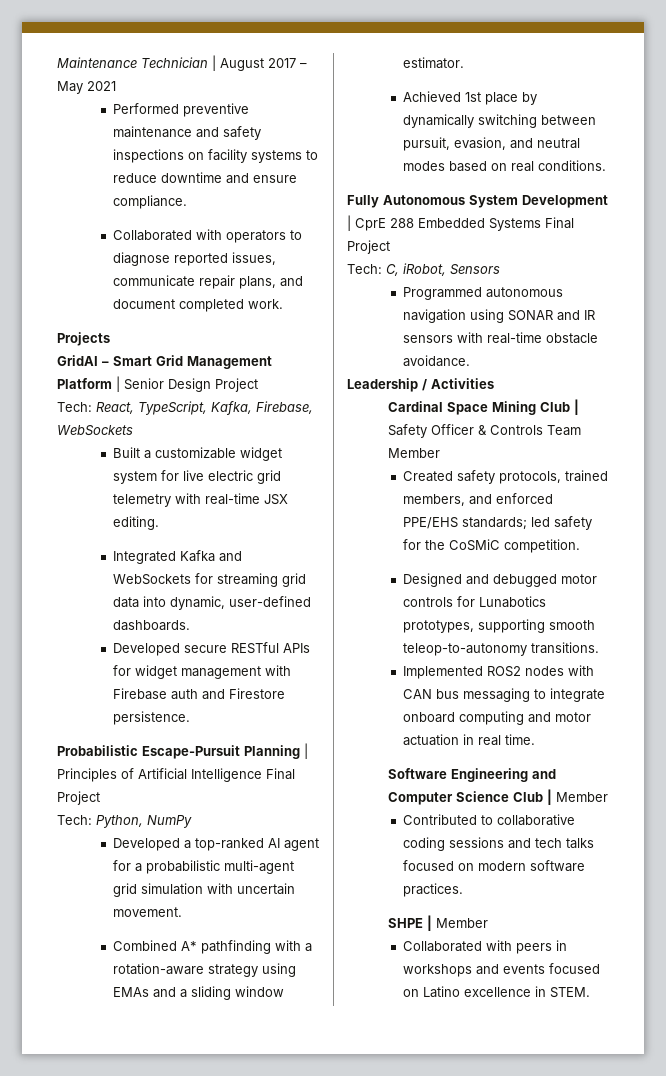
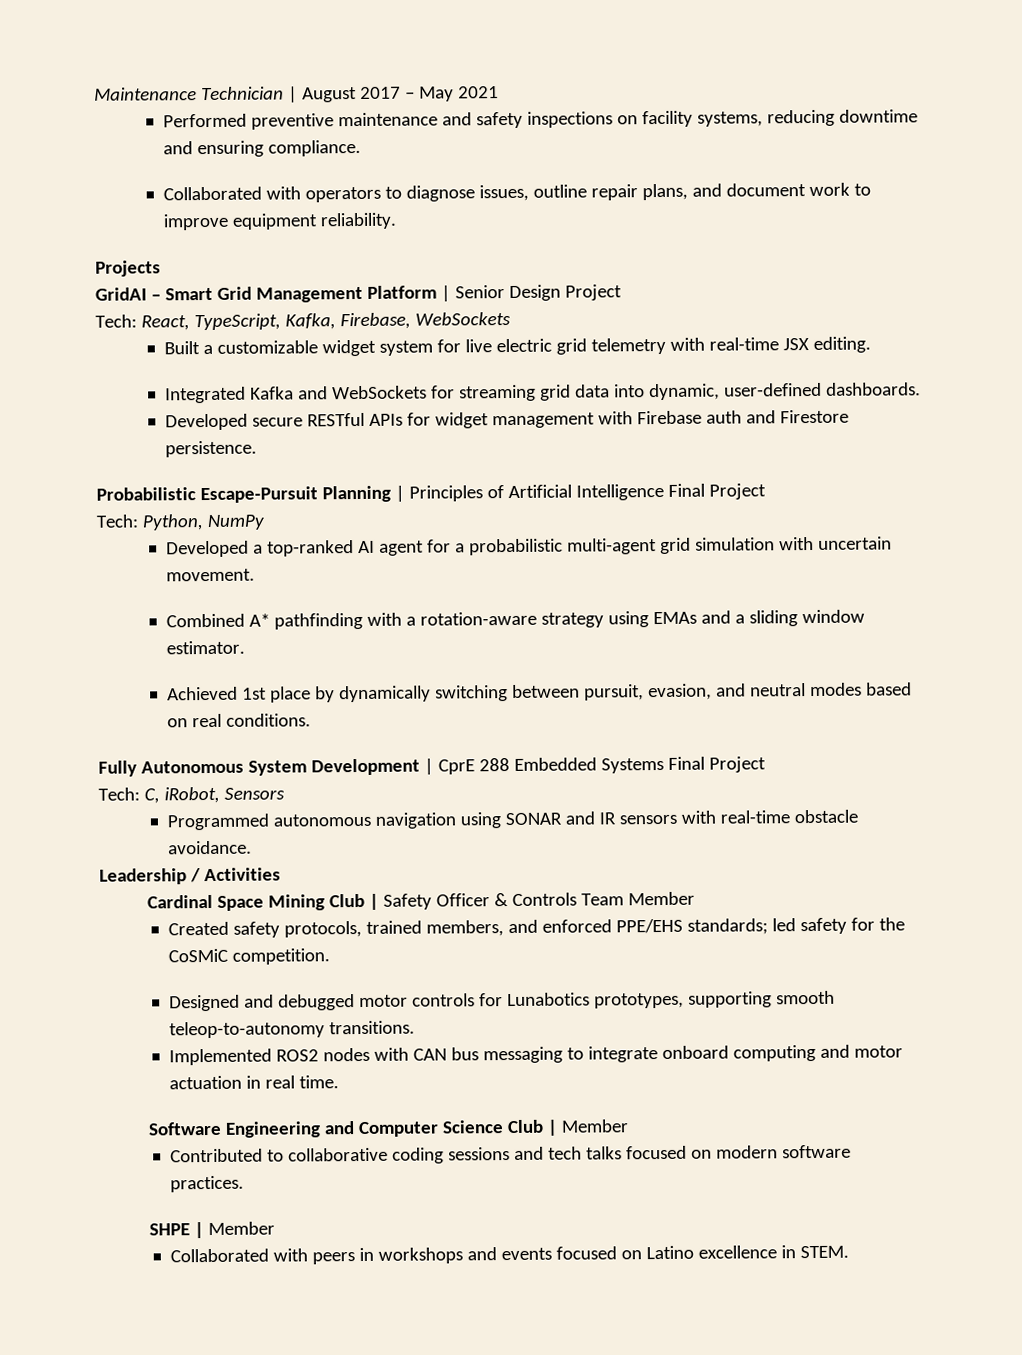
- Performed preventive maintenance and safety inspections on facility systems to reduce downtime and ensure compliance.
+ Performed preventive maintenance and safety inspections on facility systems, reducing downtime and ensuring compliance.
- Collaborated with operators to diagnose reported issues, communicate repair plans, and document completed work.
+ Collaborated with operators to diagnose issues, outline repair plans, and document work to improve equipment reliability.

